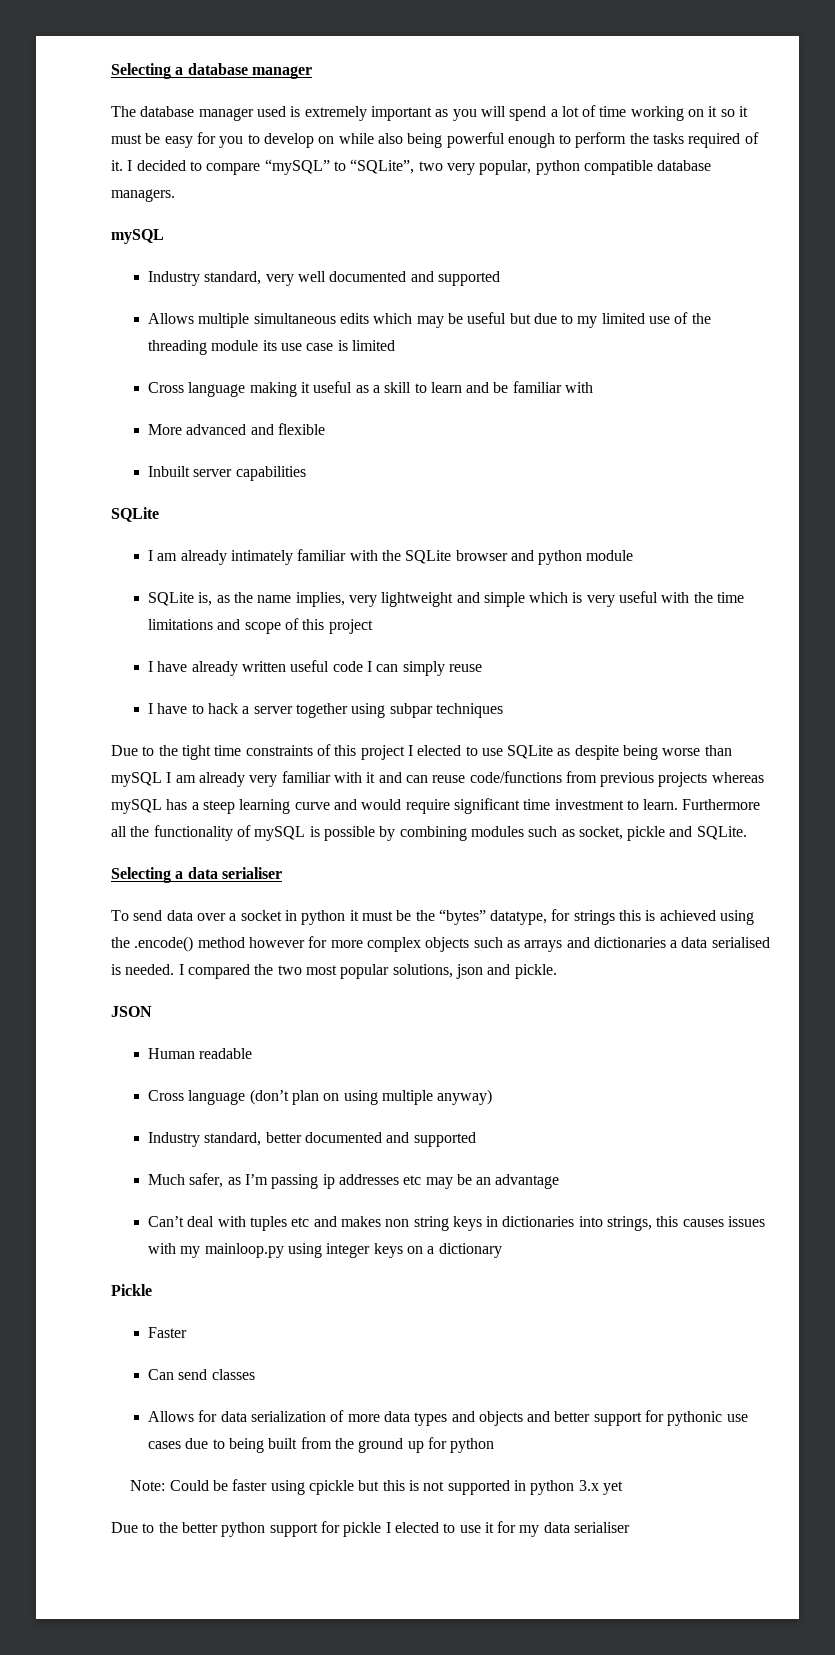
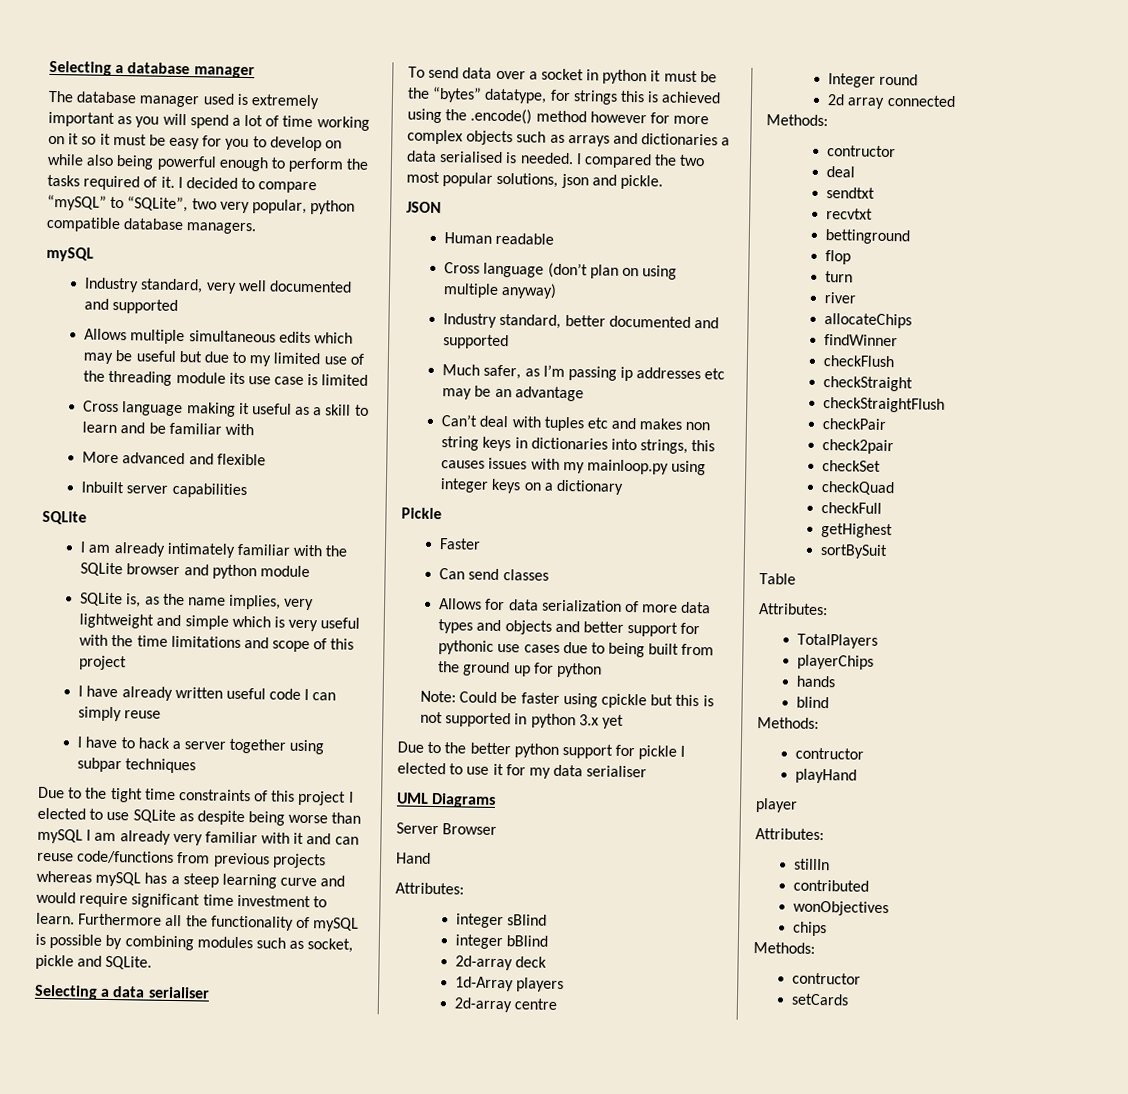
+ UML Diagrams
+ Server Browser
+ Hand
+ Attributes:
+ integer sBlind
+ integer bBlind
+ 2d-array deck
+ 1d-Array players
+ 2d-array centre
+ Integer round
+ 2d array connected
+ Methods:
+ contructor
+ deal
+ sendtxt
+ recvtxt
+ bettinground
+ flop
+ turn
+ river
+ allocateChips
+ findWinner
+ checkFlush
+ checkStraight
+ checkStraightFlush
+ checkPair
+ check2pair
+ checkSet
+ checkQuad
+ checkFull
+ getHighest
+ sortBySuit
+ Table
+ Attributes:
+ TotalPlayers
+ playerChips
+ hands
+ blind
+ Methods:
+ contructor
+ playHand
+ player
+ Attributes:
+ stillIn
+ contributed
+ wonObjectives
+ chips
+ Methods:
+ contructor
+ setCards

